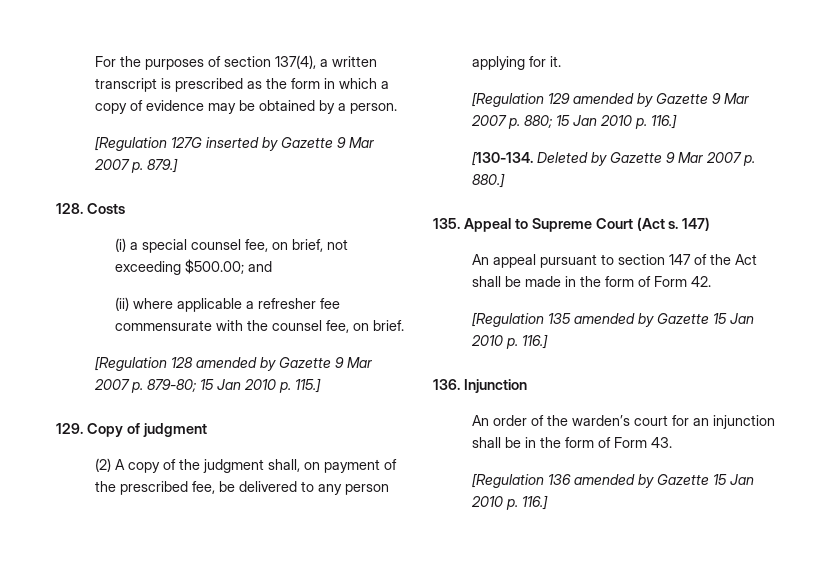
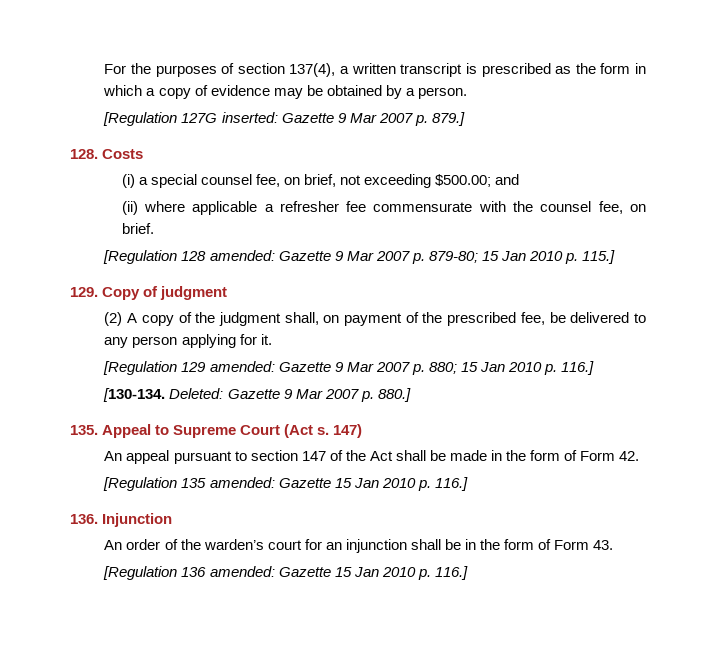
- [Regulation 127G inserted by Gazette 9 Mar 2007 p. 879.]
+ [Regulation 127G inserted: Gazette 9 Mar 2007 p. 879.]
- [Regulation 128 amended by Gazette 9 Mar 2007 p. 879-80; 15 Jan 2010 p. 115.]
+ [Regulation 128 amended: Gazette 9 Mar 2007 p. 879-80; 15 Jan 2010 p. 115.]
- [Regulation 129 amended by Gazette 9 Mar 2007 p. 880; 15 Jan 2010 p. 116.]
+ [Regulation 129 amended: Gazette 9 Mar 2007 p. 880; 15 Jan 2010 p. 116.]
- Deleted by Gazette 9 Mar 2007 p. 880.]
+ Deleted: Gazette 9 Mar 2007 p. 880.]
- [Regulation 135 amended by Gazette 15 Jan 2010 p. 116.]
+ [Regulation 135 amended: Gazette 15 Jan 2010 p. 116.]
- [Regulation 136 amended by Gazette 15 Jan 2010 p. 116.]
+ [Regulation 136 amended: Gazette 15 Jan 2010 p. 116.]

